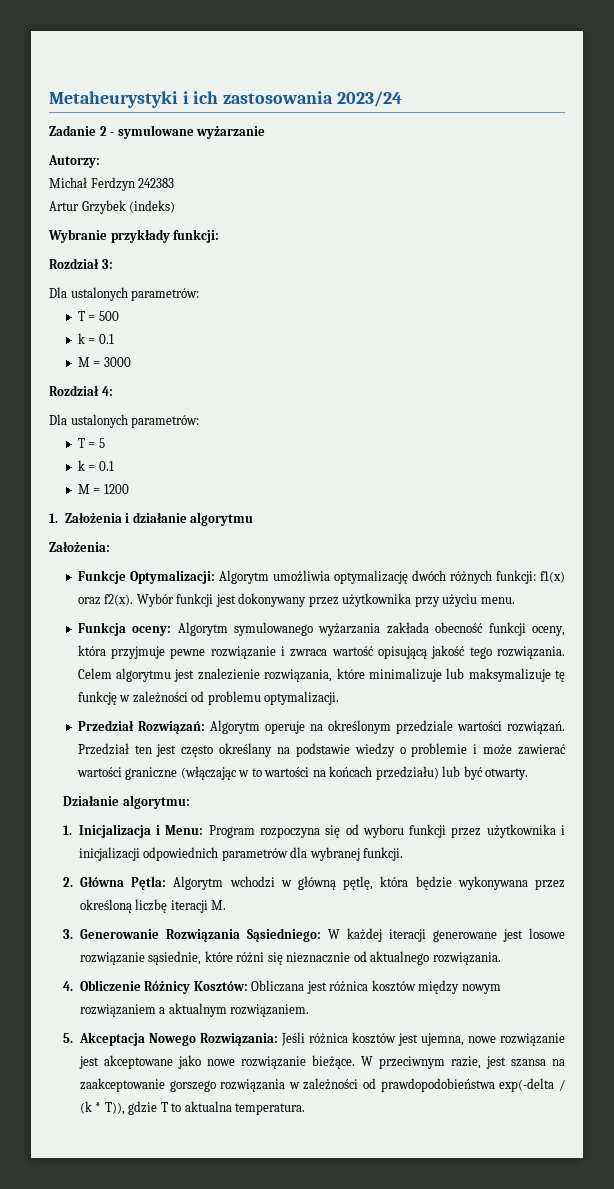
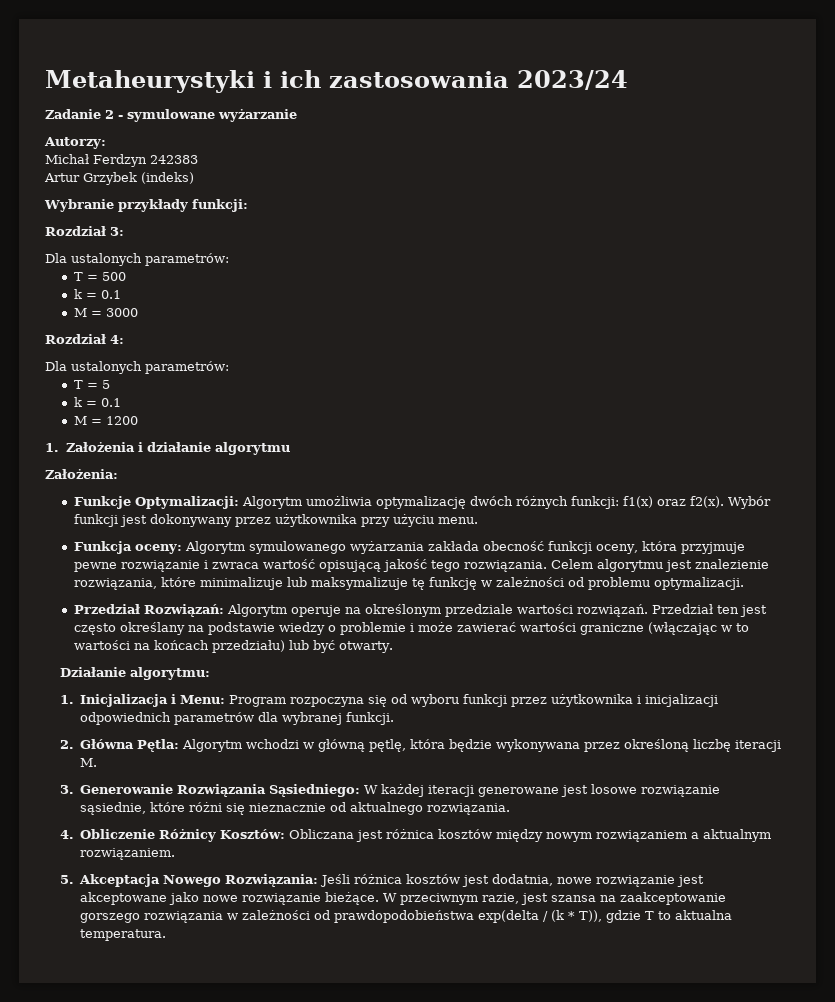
- 5. Akceptacja Nowego Rozwiązania: Jeśli różnica kosztów jest ujemna, nowe rozwiązanie jest akceptowane jako nowe rozwiązanie bieżące.
+ 5. Akceptacja Nowego Rozwiązania: Jeśli różnica kosztów jest dodatnia, nowe rozwiązanie jest akceptowane jako nowe rozwiązanie bieżące.
- W przeciwnym razie, jest szansa na zaakceptowanie gorszego rozwiązania w zależności od prawdopodobieństwa exp(-delta / (k * T)), gdzie T to aktualna temperatura.
+ W przeciwnym razie, jest szansa na zaakceptowanie gorszego rozwiązania w zależności od prawdopodobieństwa exp(delta / (k * T)), gdzie T to aktualna temperatura.

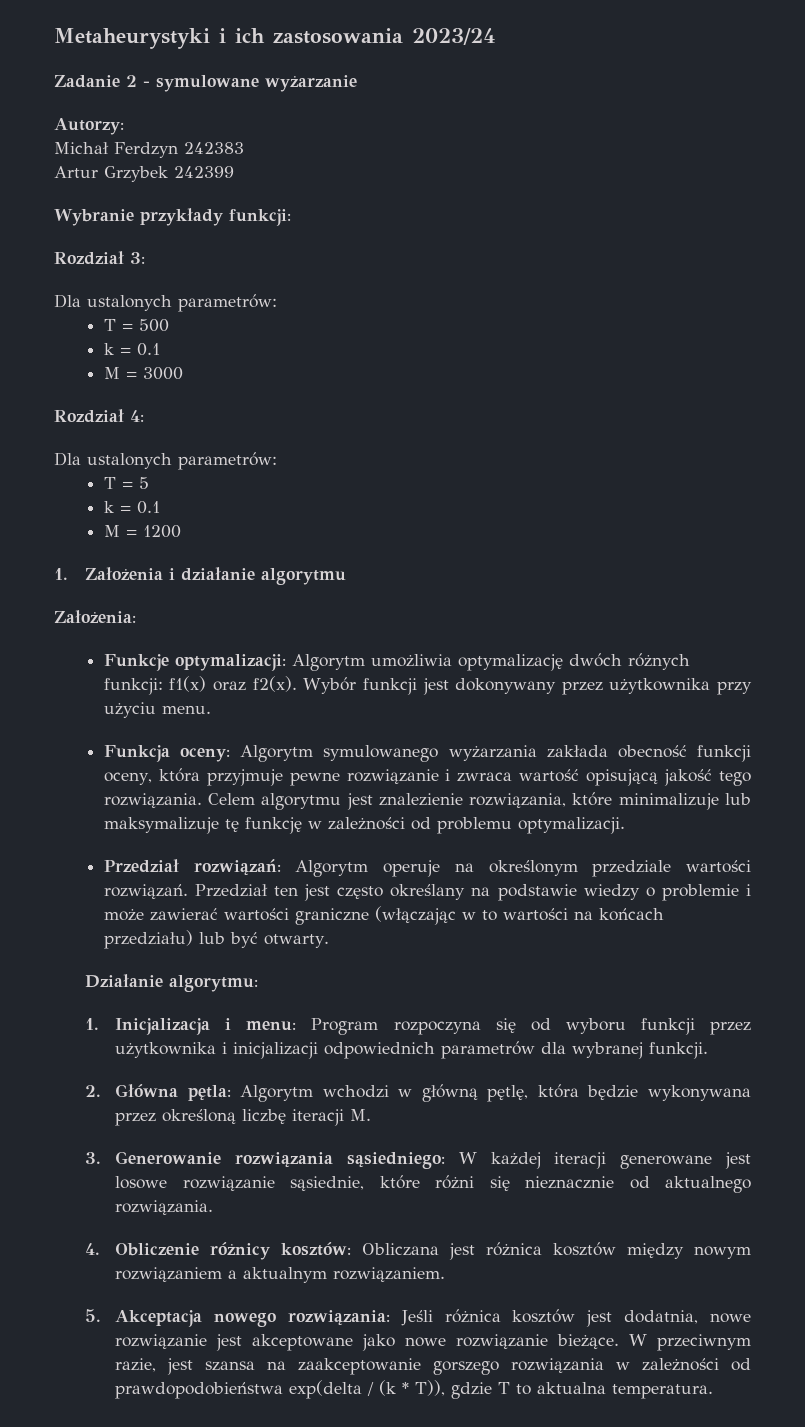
- Artur Grzybek (indeks)
+ Artur Grzybek 242399
- Funkcje Optymalizacji: Algorytm umożliwia optymalizację dwóch różnych funkcji: f1(x) oraz f2(x).
+ Funkcje optymalizacji: Algorytm umożliwia optymalizację dwóch różnych funkcji: f1(x) oraz f2(x).
- Przedział Rozwiązań: Algorytm operuje na określonym przedziale wartości rozwiązań.
+ Przedział rozwiązań: Algorytm operuje na określonym przedziale wartości rozwiązań.
- 1. Inicjalizacja i Menu: Program rozpoczyna się od wyboru funkcji przez użytkownika i inicjalizacji odpowiednich parametrów dla wybranej funkcji.
+ 1. Inicjalizacja i menu: Program rozpoczyna się od wyboru funkcji przez użytkownika i inicjalizacji odpowiednich parametrów dla wybranej funkcji.
- 2. Główna Pętla: Algorytm wchodzi w główną pętlę, która będzie wykonywana przez określoną liczbę iteracji M.
+ 2. Główna pętla: Algorytm wchodzi w główną pętlę, która będzie wykonywana przez określoną liczbę iteracji M.
- 3. Generowanie Rozwiązania Sąsiedniego: W każdej iteracji generowane jest losowe rozwiązanie sąsiednie, które różni się nieznacznie od aktualnego rozwiązania.
+ 3. Generowanie rozwiązania sąsiedniego: W każdej iteracji generowane jest losowe rozwiązanie sąsiednie, które różni się nieznacznie od aktualnego rozwiązania.
- 4. Obliczenie Różnicy Kosztów: Obliczana jest różnica kosztów między nowym rozwiązaniem a aktualnym rozwiązaniem.
+ 4. Obliczenie różnicy kosztów: Obliczana jest różnica kosztów między nowym rozwiązaniem a aktualnym rozwiązaniem.
- 5. Akceptacja Nowego Rozwiązania: Jeśli różnica kosztów jest dodatnia, nowe rozwiązanie jest akceptowane jako nowe rozwiązanie bieżące.
+ 5. Akceptacja nowego rozwiązania: Jeśli różnica kosztów jest dodatnia, nowe rozwiązanie jest akceptowane jako nowe rozwiązanie bieżące.

